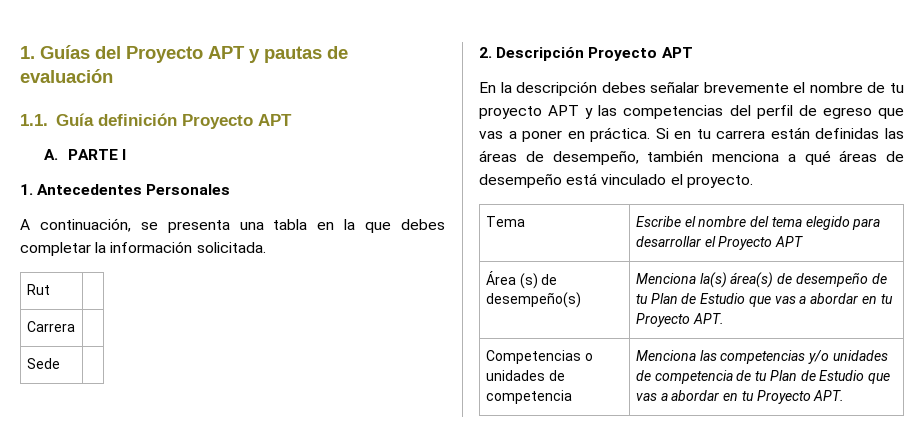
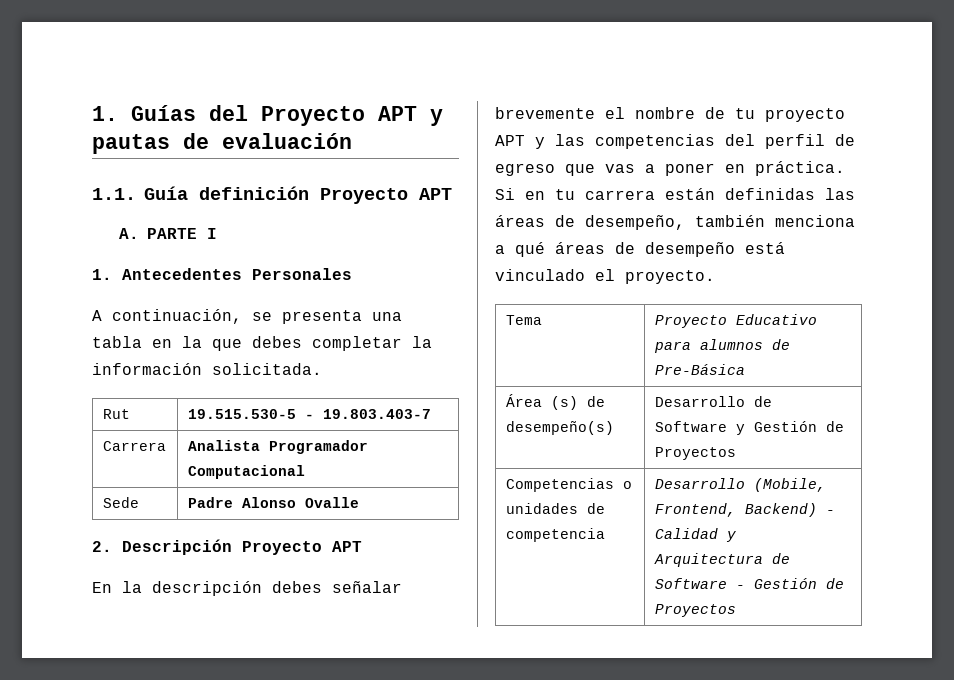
- Rut |
- Carrera |
- Sede |
+ Rut | 19.515.530-5 - 19.803.403-7
+ Carrera | Analista Programador Computacional
+ Sede | Padre Alonso Ovalle
- Tema | Escribe el nombre del tema elegido para desarrollar el Proyecto APT
- Área (s) de desempeño(s) | Menciona la(s) área(s) de desempeño de tu Plan de Estudio que vas a abordar en tu Proyecto APT.
+ Tema | Proyecto Educativo para alumnos de Pre-Básica
+ Área (s) de desempeño(s) | Desarrollo de Software y Gestión de Proyectos
- Competencias o unidades de competencia | Menciona las competencias y/o unidades de competencia de tu Plan de Estudio que vas a abordar en tu Proyecto APT.
+ Competencias o unidades de competencia | Desarrollo (Mobile, Frontend, Backend) - Calidad y Arquitectura de Software - Gestión de Proyectos

